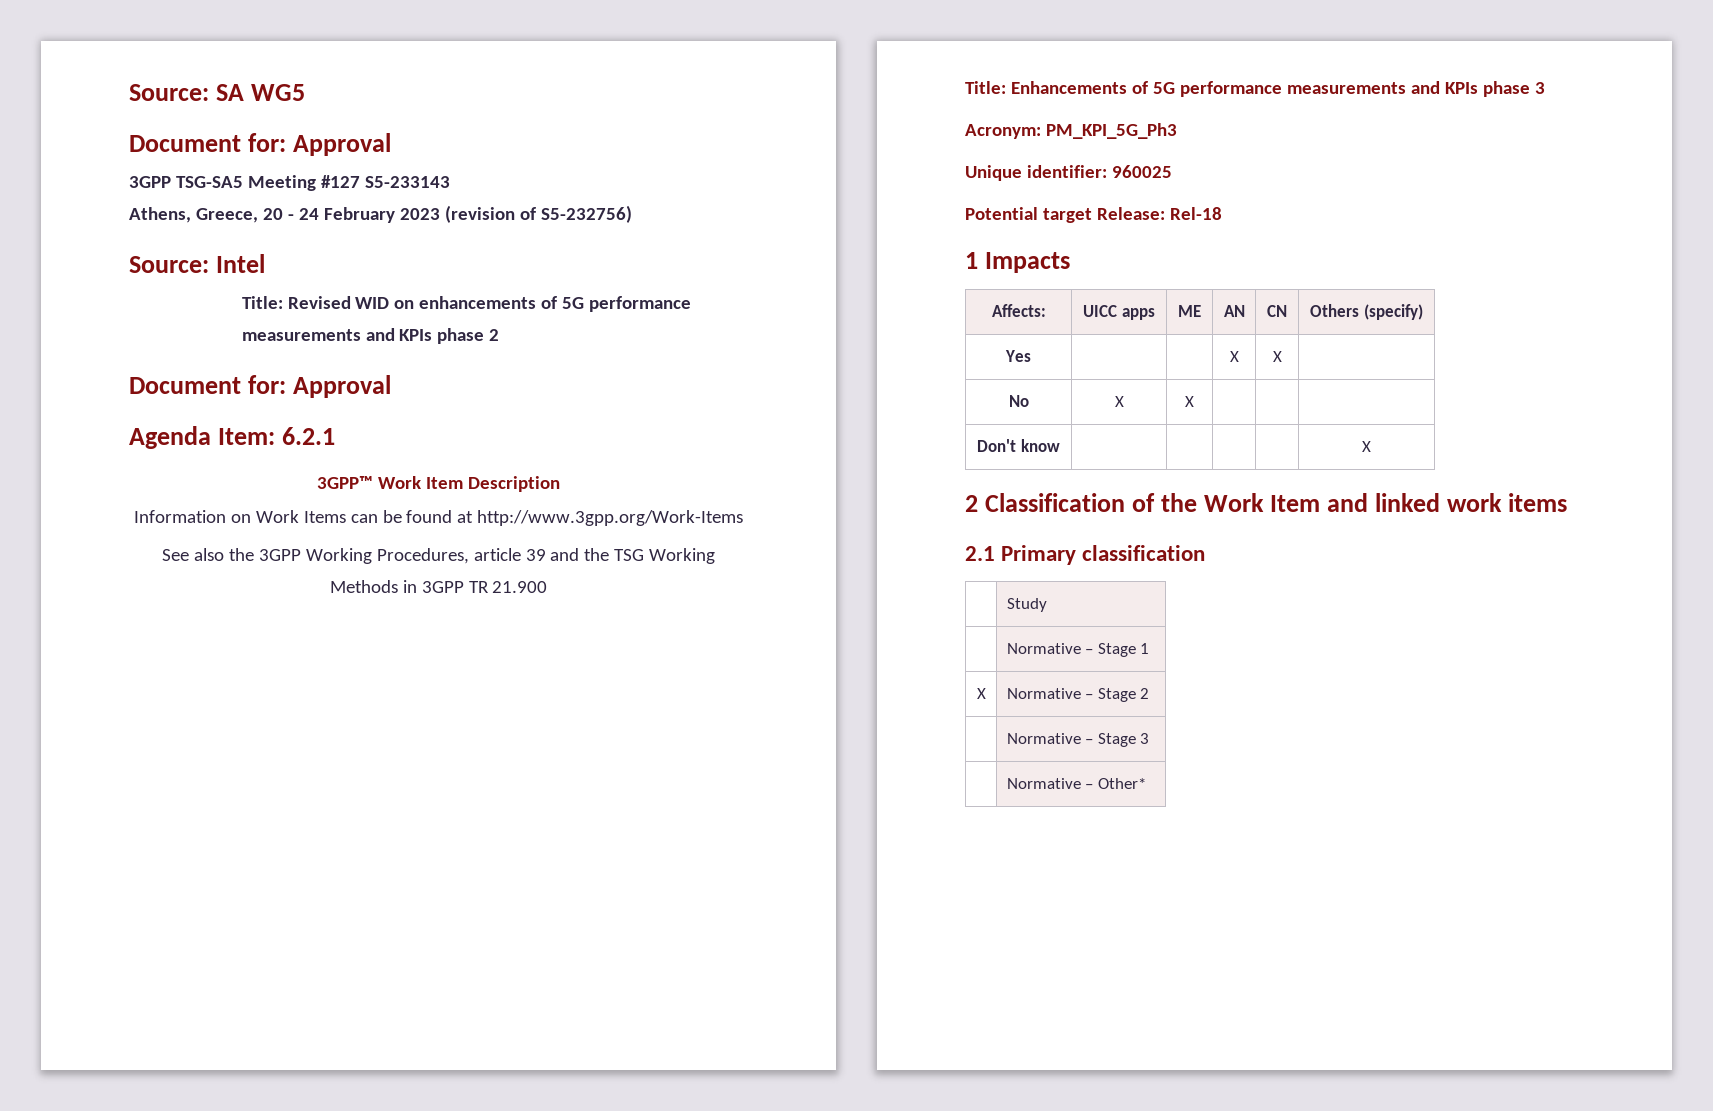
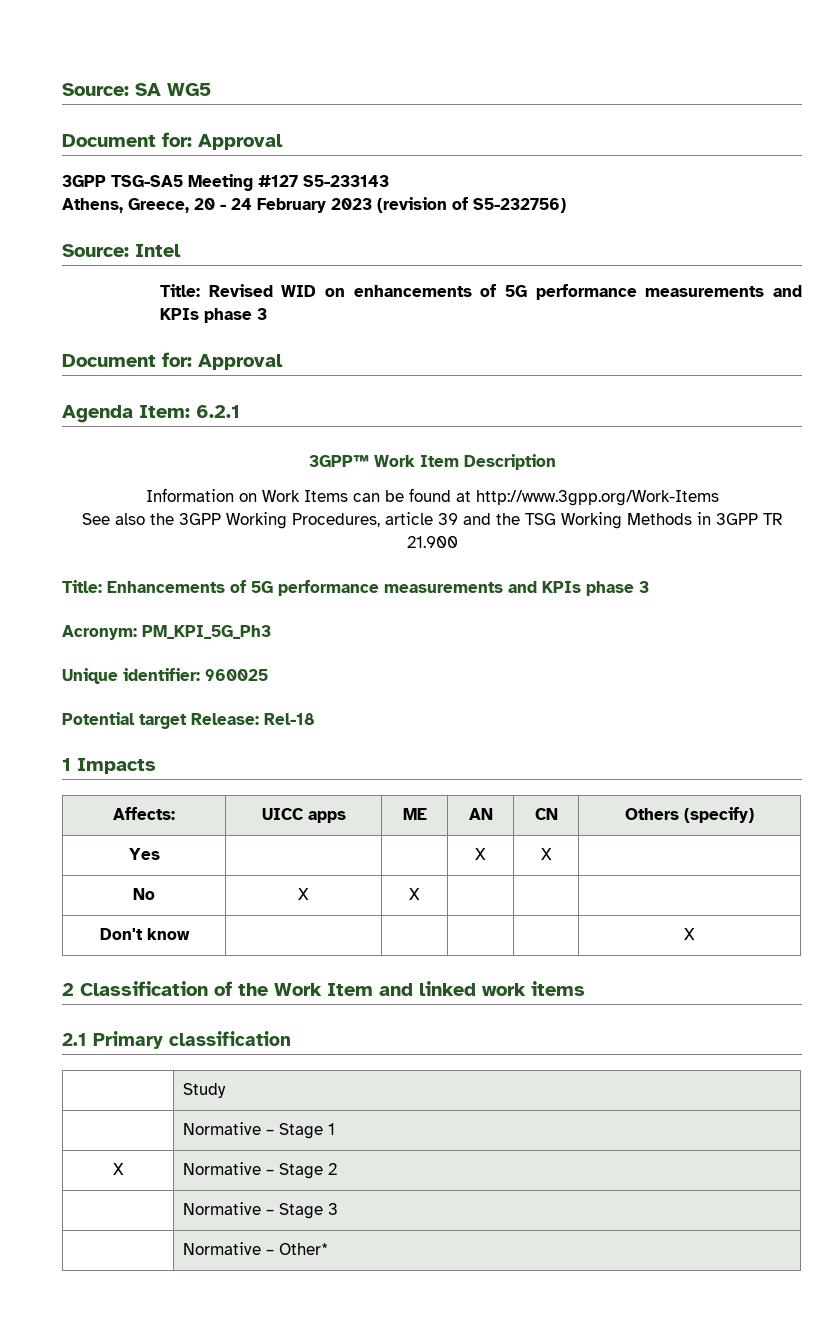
- Title: Revised WID on enhancements of 5G performance measurements and KPIs phase 2
+ Title: Revised WID on enhancements of 5G performance measurements and KPIs phase 3

